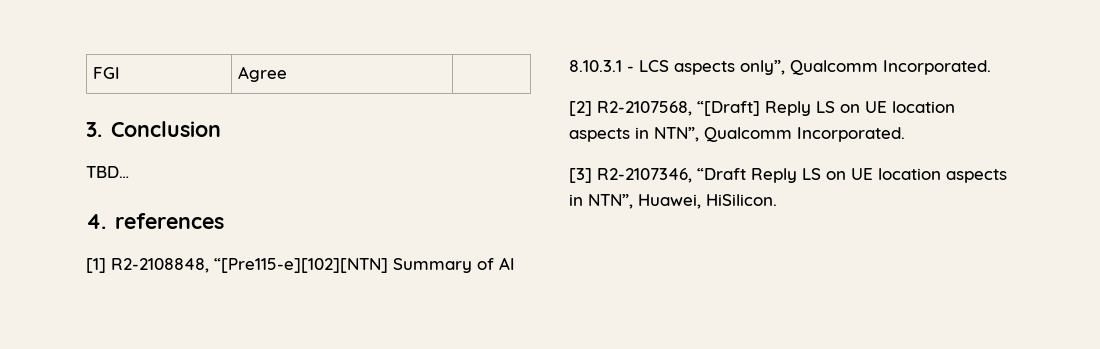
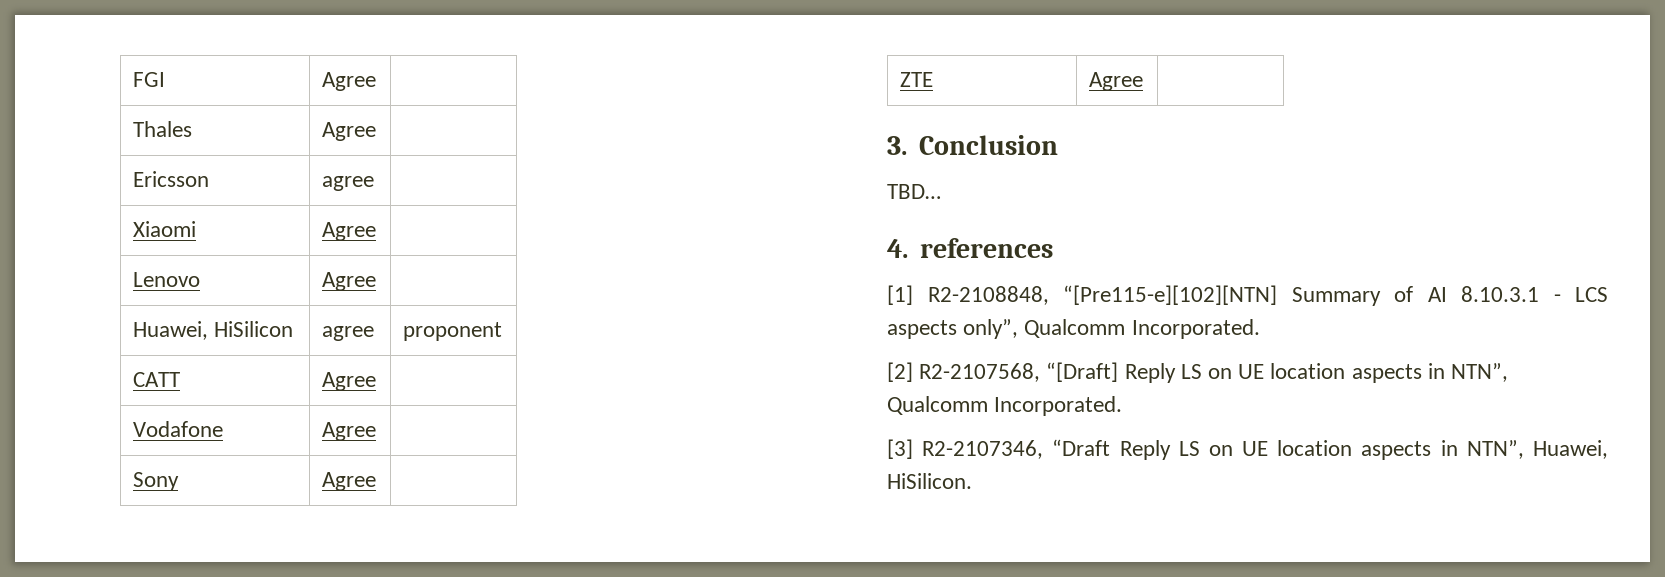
+ Thales | Agree |
+ Ericsson | agree |
+ Xiaomi | Agree |
+ Lenovo | Agree |
+ Huawei, HiSilicon | agree | proponent
+ CATT | Agree |
+ Vodafone | Agree |
+ Sony | Agree |
+ ZTE | Agree |

